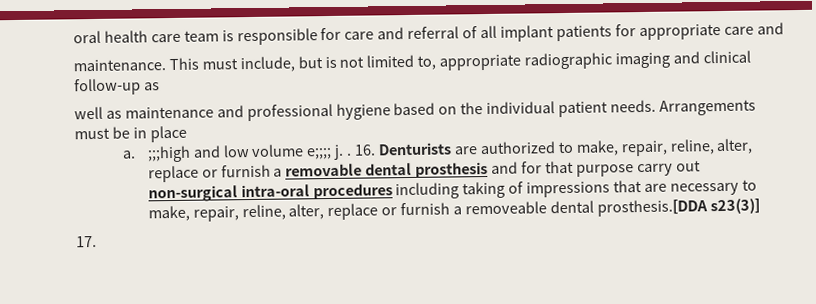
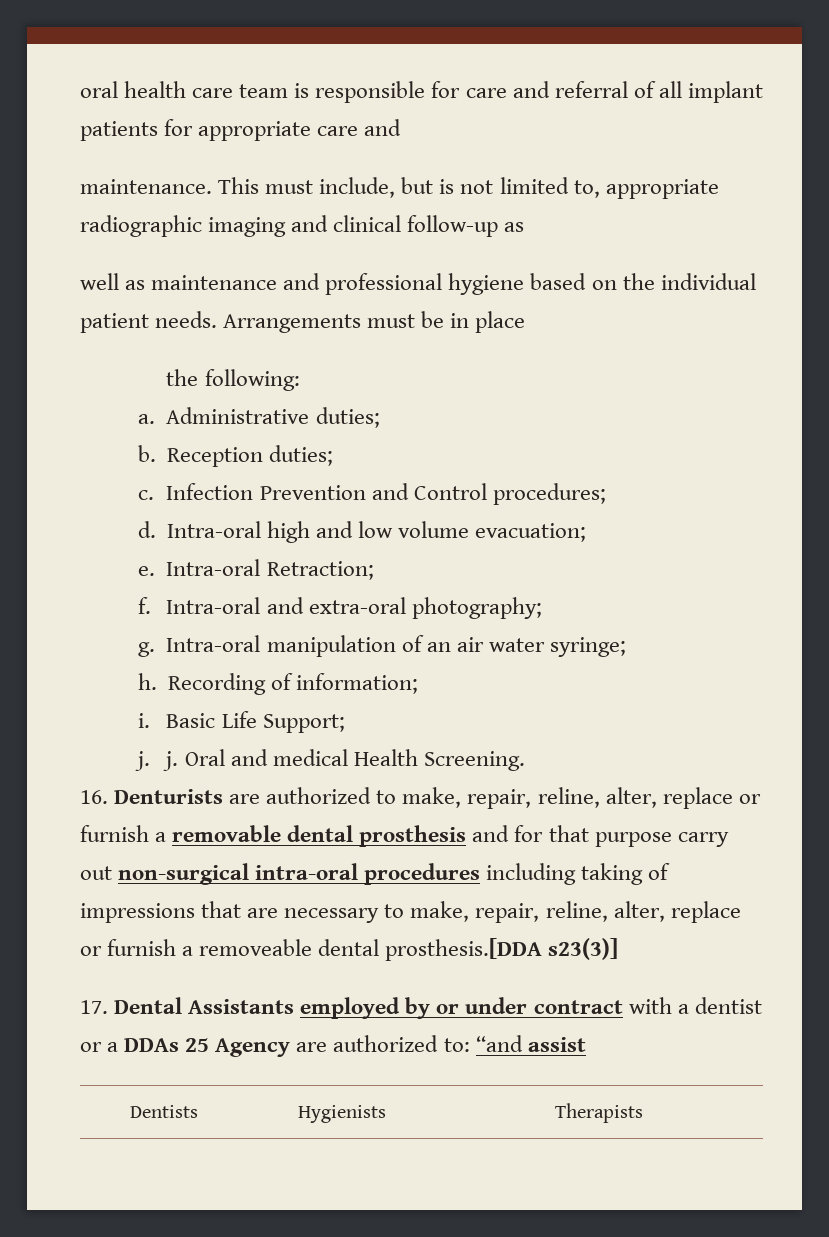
+ the following:
- a. ;;;high and low volume e;;;; j. . 16. Denturists are authorized to make, repair, reline, alter, replace or furnish a removable dental prosthesis and for that purpose carry out non-surgical intra-oral procedures including taking of impressions that are necessary to make, repair, reline, alter, replace or furnish a removeable dental prosthesis.[DDA s23(3)]
+ a. Administrative duties;
+ b. Reception duties;
+ c. Infection Prevention and Control procedures;
+ d. Intra-oral high and low volume evacuation;
+ e. Intra-oral Retraction;
+ f. Intra-oral and extra-oral photography;
+ g. Intra-oral manipulation of an air water syringe;
+ h. Recording of information;
+ i. Basic Life Support;
+ j. j. Oral and medical Health Screening.
+ 16. Denturists are authorized to make, repair, reline, alter, replace or furnish a removable dental prosthesis and for that purpose carry out non-surgical intra-oral procedures including taking of impressions that are necessary to make, repair, reline, alter, replace or furnish a removeable dental prosthesis.[DDA s23(3)]
- 17.
+ 17. Dental Assistants employed by or under contract with a dentist or a DDAs 25 Agency are authorized to: “and assist
+ Dentists | Hygienists | Therapists

